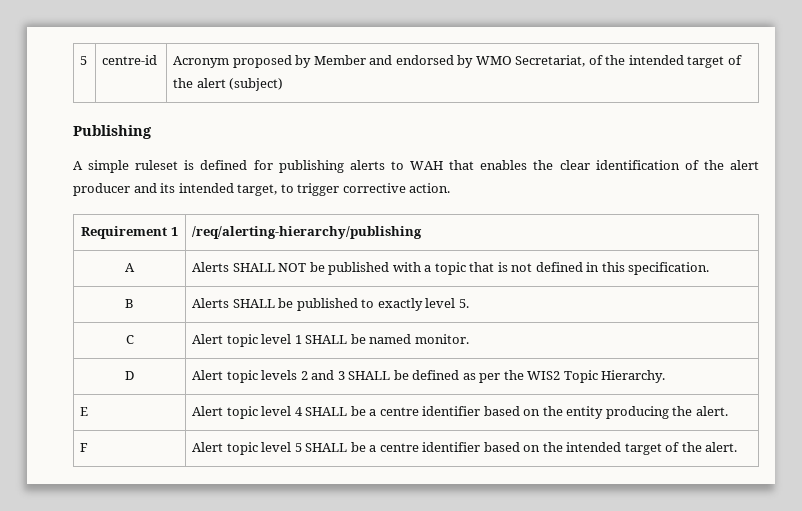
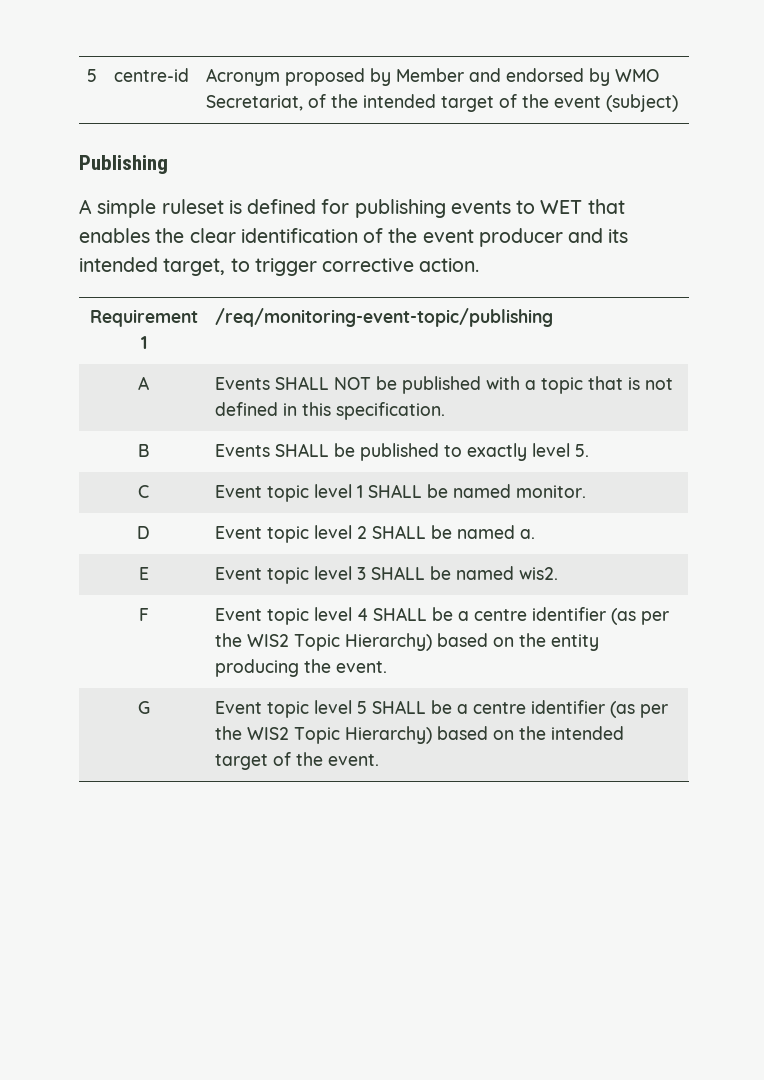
- 5 | centre-id | Acronym proposed by Member and endorsed by WMO Secretariat, of the intended target of the alert (subject)
+ 5 | centre-id | Acronym proposed by Member and endorsed by WMO Secretariat, of the intended target of the event (subject)
- A simple ruleset is defined for publishing alerts to WAH that enables the clear identification of the alert producer and its intended target, to trigger corrective action.
+ A simple ruleset is defined for publishing events to WET that enables the clear identification of the event producer and its intended target, to trigger corrective action.
- Requirement 1 | /req/alerting-hierarchy/publishing
+ Requirement 1 | /req/monitoring-event-topic/publishing
- A | Alerts SHALL NOT be published with a topic that is not defined in this specification.
+ A | Events SHALL NOT be published with a topic that is not defined in this specification.
- B | Alerts SHALL be published to exactly level 5.
+ B | Events SHALL be published to exactly level 5.
- C | Alert topic level 1 SHALL be named monitor.
+ C | Event topic level 1 SHALL be named monitor.
- D | Alert topic levels 2 and 3 SHALL be defined as per the WIS2 Topic Hierarchy.
- E | Alert topic level 4 SHALL be a centre identifier based on the entity producing the alert.
- F | Alert topic level 5 SHALL be a centre identifier based on the intended target of the alert.
+ D | Event topic level 2 SHALL be named a.
+ E | Event topic level 3 SHALL be named wis2.
+ F | Event topic level 4 SHALL be a centre identifier (as per the WIS2 Topic Hierarchy) based on the entity producing the event.
+ G | Event topic level 5 SHALL be a centre identifier (as per the WIS2 Topic Hierarchy) based on the intended target of the event.

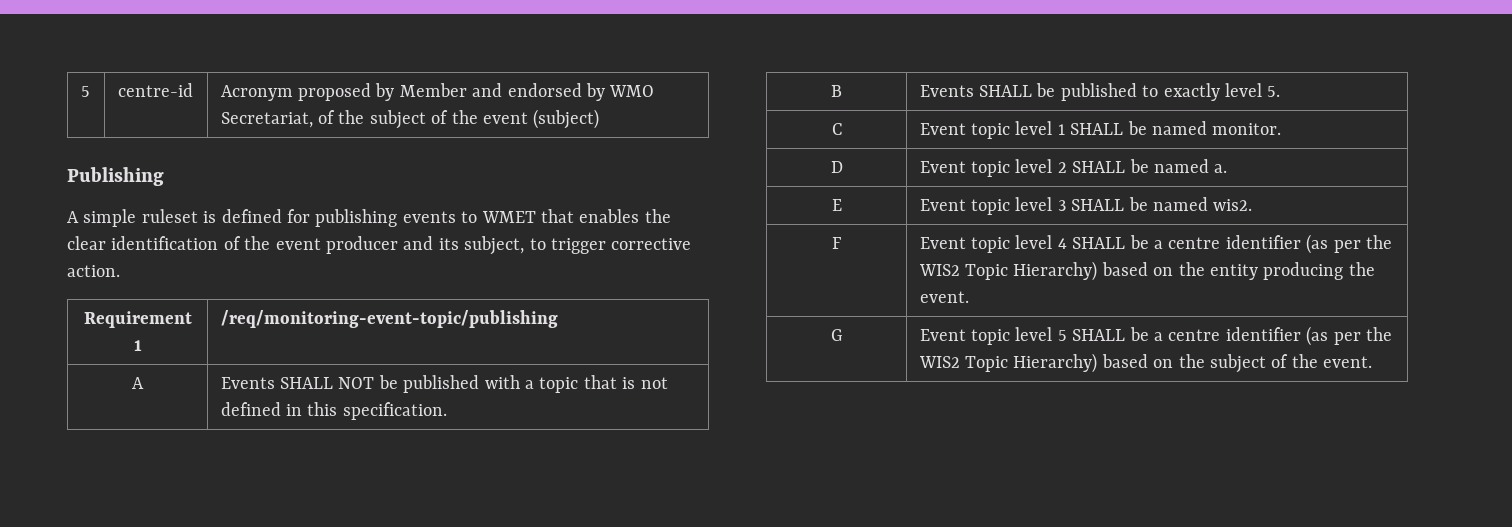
- 5 | centre-id | Acronym proposed by Member and endorsed by WMO Secretariat, of the intended target of the event (subject)
+ 5 | centre-id | Acronym proposed by Member and endorsed by WMO Secretariat, of the subject of the event (subject)
- A simple ruleset is defined for publishing events to WET that enables the clear identification of the event producer and its intended target, to trigger corrective action.
+ A simple ruleset is defined for publishing events to WMET that enables the clear identification of the event producer and its subject, to trigger corrective action.
- G | Event topic level 5 SHALL be a centre identifier (as per the WIS2 Topic Hierarchy) based on the intended target of the event.
+ G | Event topic level 5 SHALL be a centre identifier (as per the WIS2 Topic Hierarchy) based on the subject of the event.

